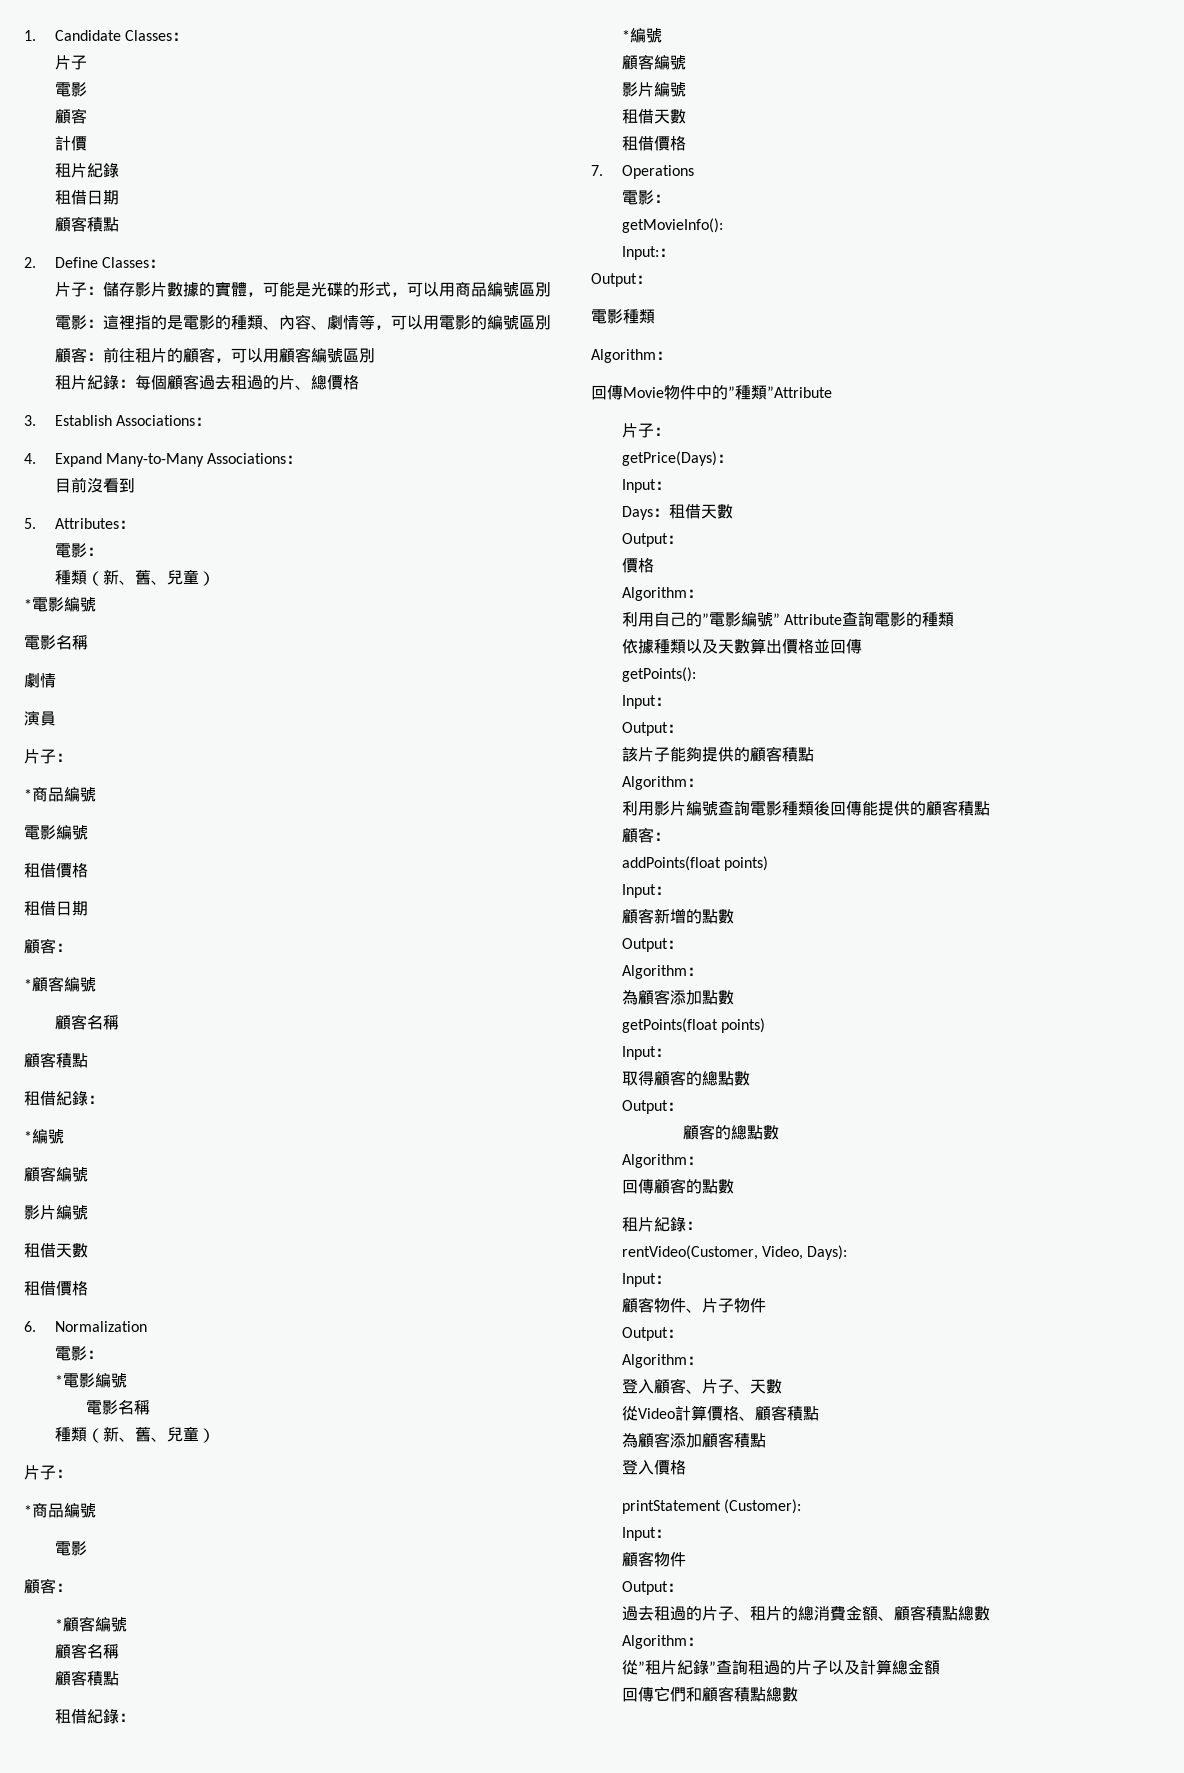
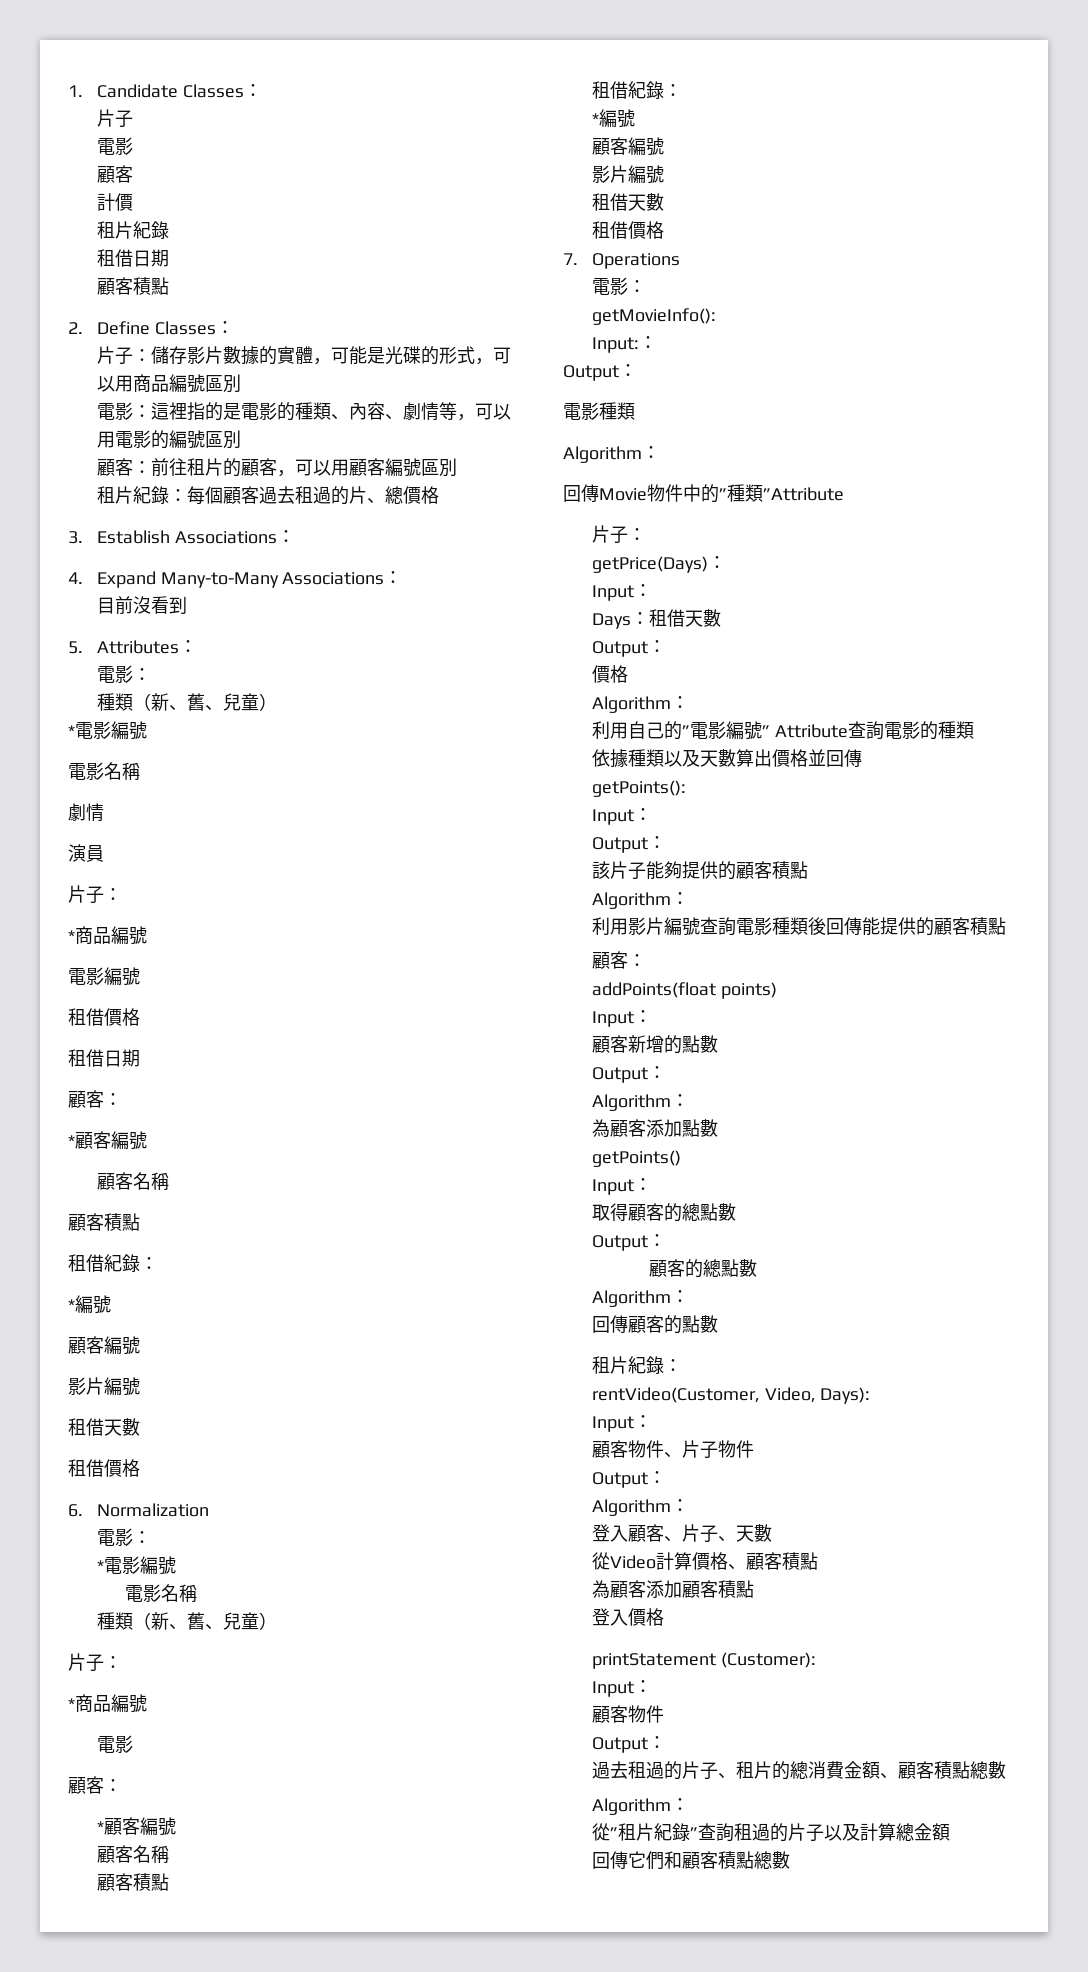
- getPoints(float points)
+ getPoints()

